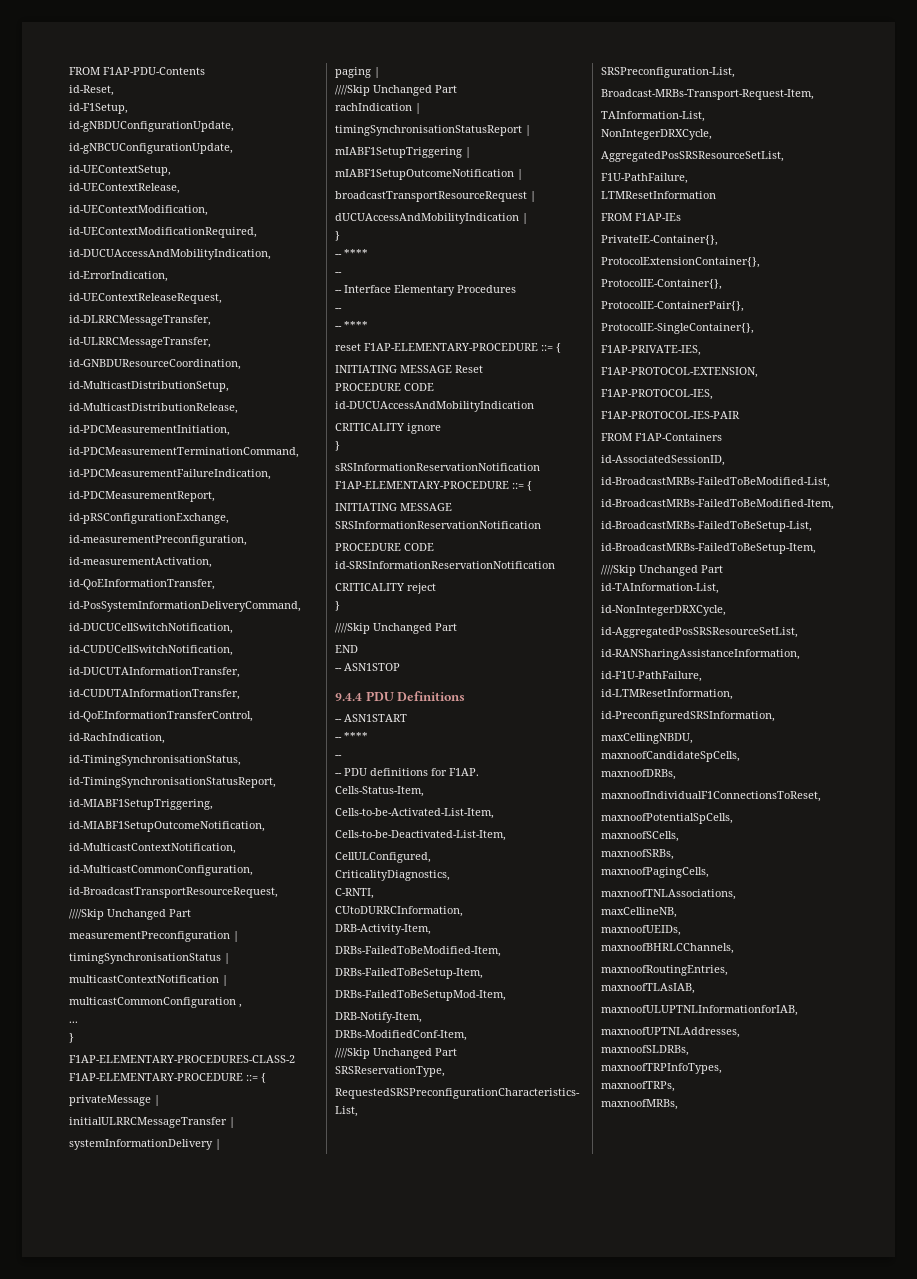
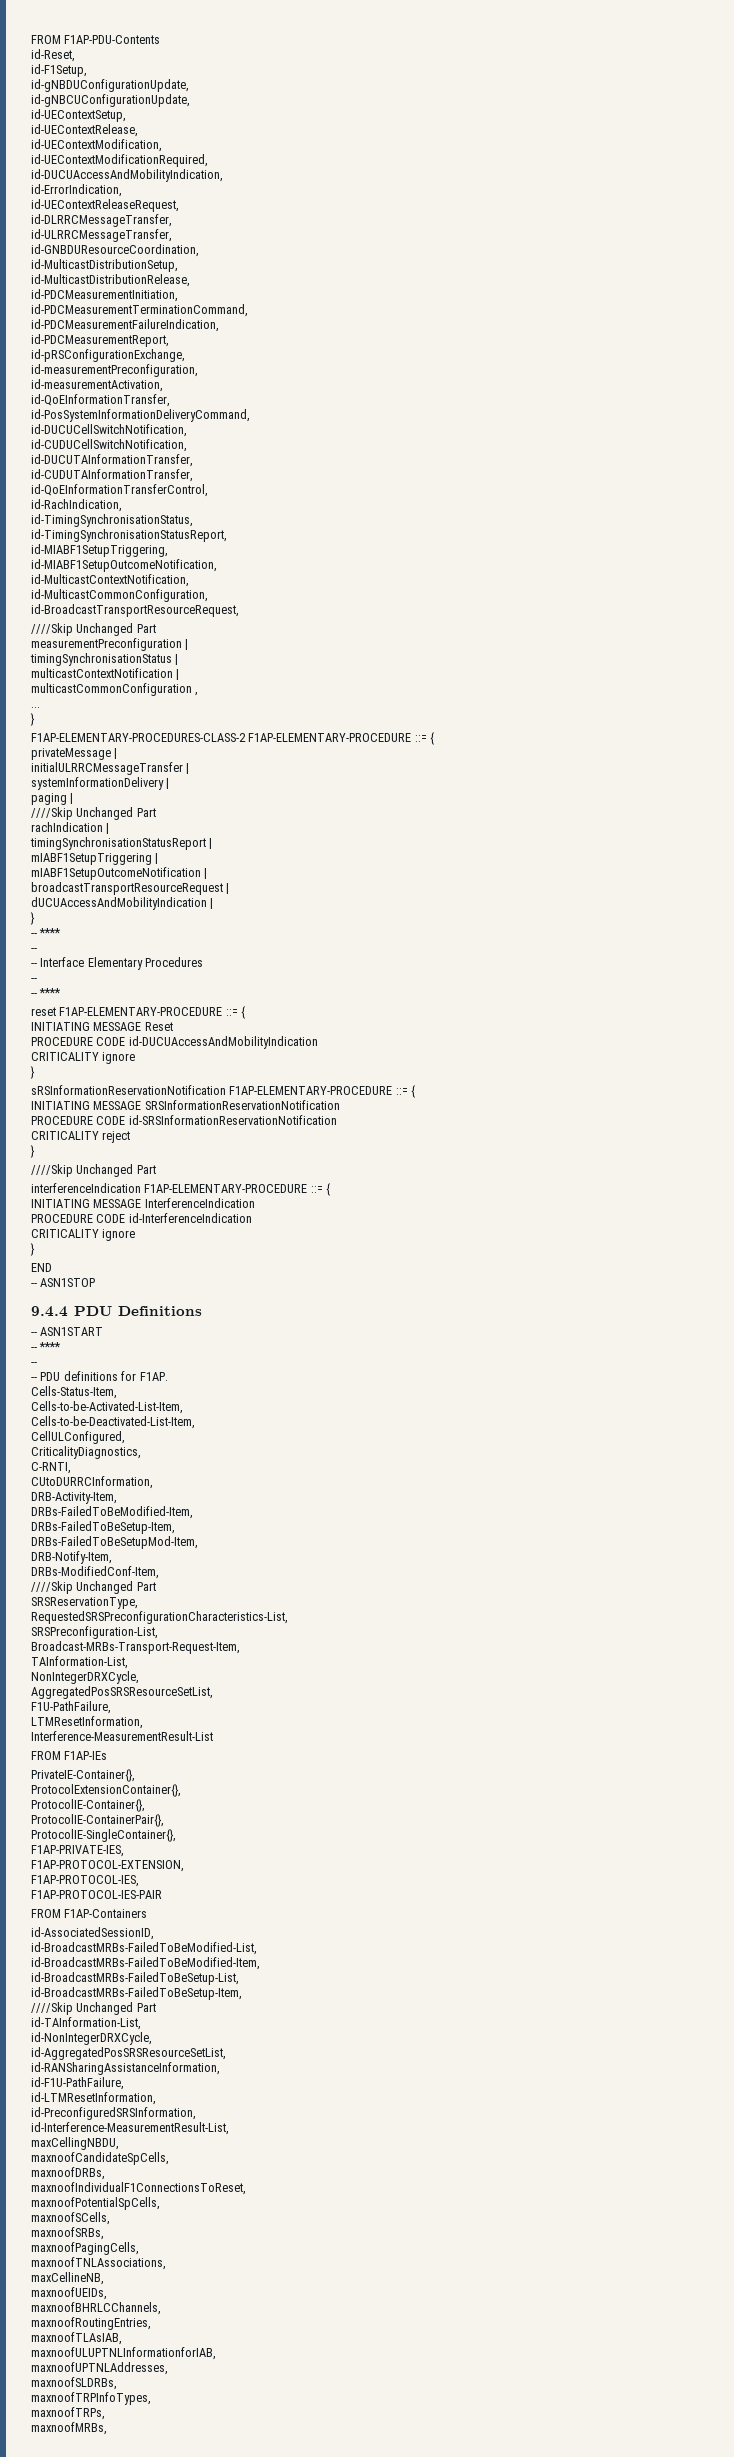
+ interferenceIndication F1AP-ELEMENTARY-PROCEDURE ::= {
+ INITIATING MESSAGE InterferenceIndication
+ PROCEDURE CODE id-InterferenceIndication
+ CRITICALITY ignore
+ }
- LTMResetInformation
+ LTMResetInformation,
+ Interference-MeasurementResult-List
+ id-Interference-MeasurementResult-List,

